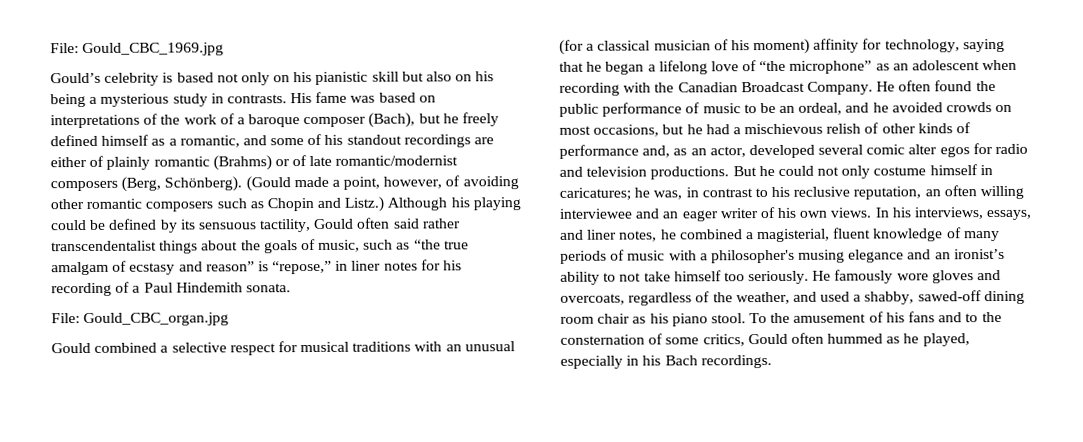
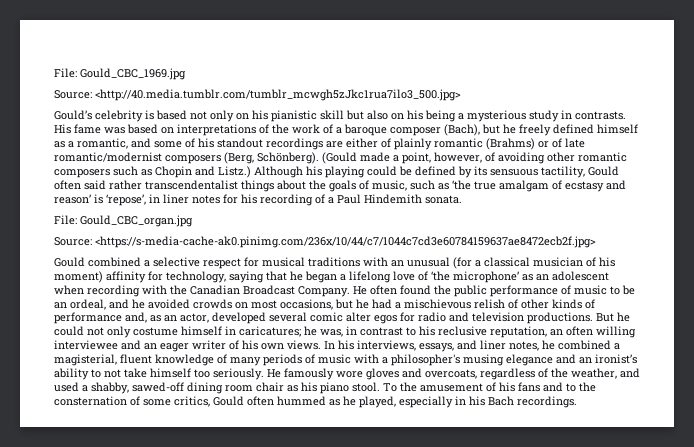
+ Source: <http://40.media.tumblr.com/tumblr_mcwgh5zJkc1rua7ilo3_500.jpg>
- Although his playing could be defined by its sensuous tactility, Gould often said rather transcendentalist things about the goals of music, such as “the true amalgam of ecstasy and reason” is “repose,” in liner notes for his recording of a Paul Hindemith sonata.
+ Although his playing could be defined by its sensuous tactility, Gould often said rather transcendentalist things about the goals of music, such as ‘the true amalgam of ecstasy and reason’ is ‘repose’, in liner notes for his recording of a Paul Hindemith sonata.
+ Source: <https://s-media-cache-ak0.pinimg.com/236x/10/44/c7/1044c7cd3e60784159637ae8472ecb2f.jpg>
- Gould combined a selective respect for musical traditions with an unusual (for a classical musician of his moment) affinity for technology, saying that he began a lifelong love of “the microphone” as an adolescent when recording with the Canadian Broadcast Company.
+ Gould combined a selective respect for musical traditions with an unusual (for a classical musician of his moment) affinity for technology, saying that he began a lifelong love of ‘the microphone’ as an adolescent when recording with the Canadian Broadcast Company.

